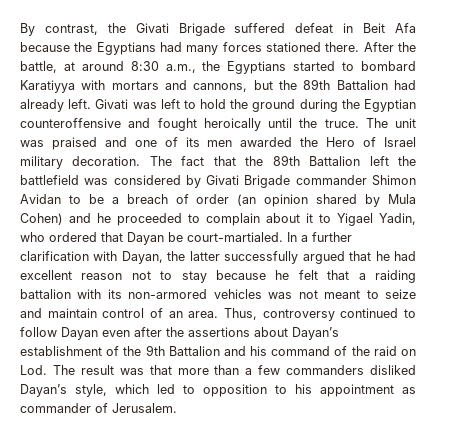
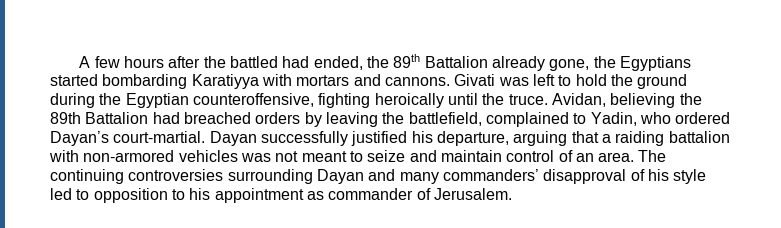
- By contrast, the Givati Brigade suffered defeat in Beit Afa because the Egyptians had many forces stationed there. After the battle, at around 8:30 a.m., the Egyptians started to bombard Karatiyya with mortars and cannons, but the 89th Battalion had already left.
+ A few hours after the battled had ended, the 89th Battalion already gone, the Egyptians started bombarding Karatiyya with mortars and cannons.
- Givati was left to hold the ground during the Egyptian counteroffensive and fought heroically until the truce.
+ Givati was left to hold the ground during the Egyptian counteroffensive, fighting heroically until the truce.
- The unit was praised and one of its men awarded the Hero of Israel military decoration. The fact that the 89th Battalion left the battlefield was considered by Givati Brigade commander Shimon Avidan to be a breach of order (an opinion shared by Mula Cohen) and he proceeded to complain about it to Yigael Yadin, who ordered that Dayan be court-martialed. In a further clarification with Dayan, the latter successfully argued that he had excellent reason not to stay because he felt that a raiding battalion with its non-armored vehicles was not meant to seize and maintain control of an area.
+ Avidan, believing the 89th Battalion had breached orders by leaving the battlefield, complained to Yadin, who ordered Dayan’s court-martial. Dayan successfully justified his departure, arguing that a raiding battalion with non-armored vehicles was not meant to seize and maintain control of an area.
- Thus, controversy continued to follow Dayan even after the assertions about Dayan’s establishment of the 9th Battalion and his command of the raid on Lod. The result was that more than a few commanders disliked Dayan’s style, which led to opposition to his appointment as commander of Jerusalem.
+ The continuing controversies surrounding Dayan and many commanders’ disapproval of his style led to opposition to his appointment as commander of Jerusalem.

